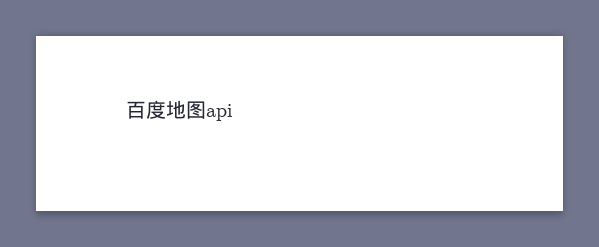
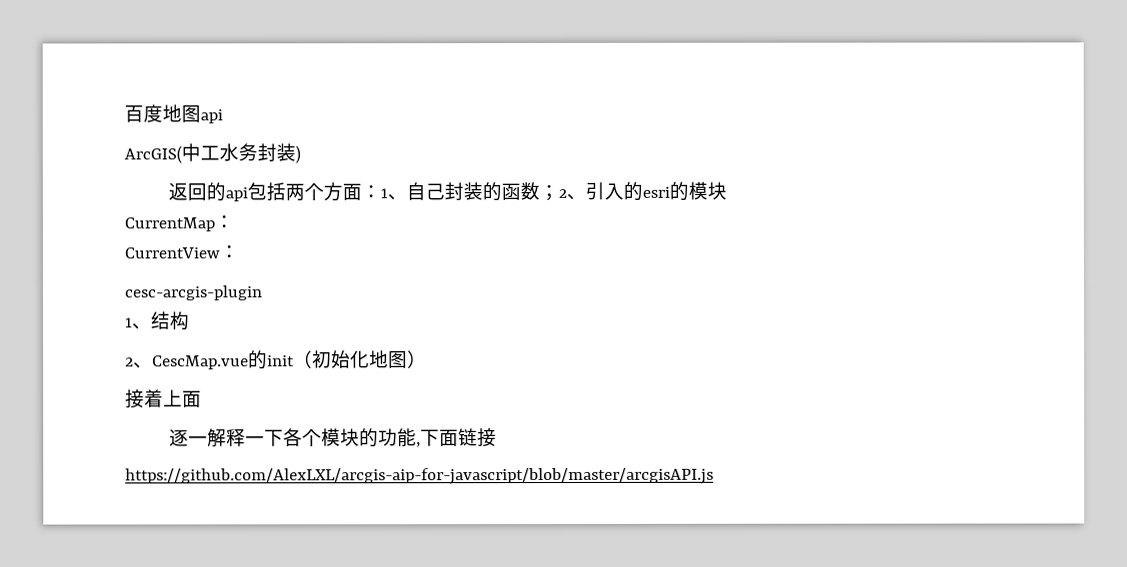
+ ArcGIS(中工水务封装)
+ 返回的api包括两个方面：1、自己封装的函数；2、引入的esri的模块
+ CurrentMap：
+ CurrentView：
+ cesc-arcgis-plugin
+ 1、结构
+ 2、CescMap.vue的init（初始化地图）
+ 接着上面
+ 逐一解释一下各个模块的功能,下面链接
+ https://github.com/AlexLXL/arcgis-aip-for-javascript/blob/master/arcgisAPI.js

